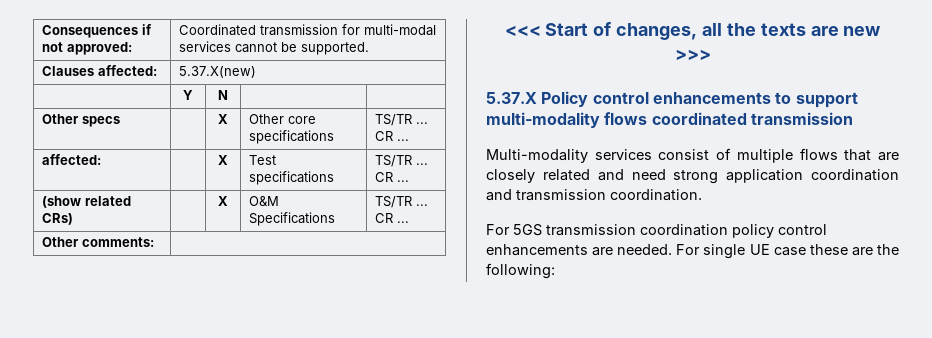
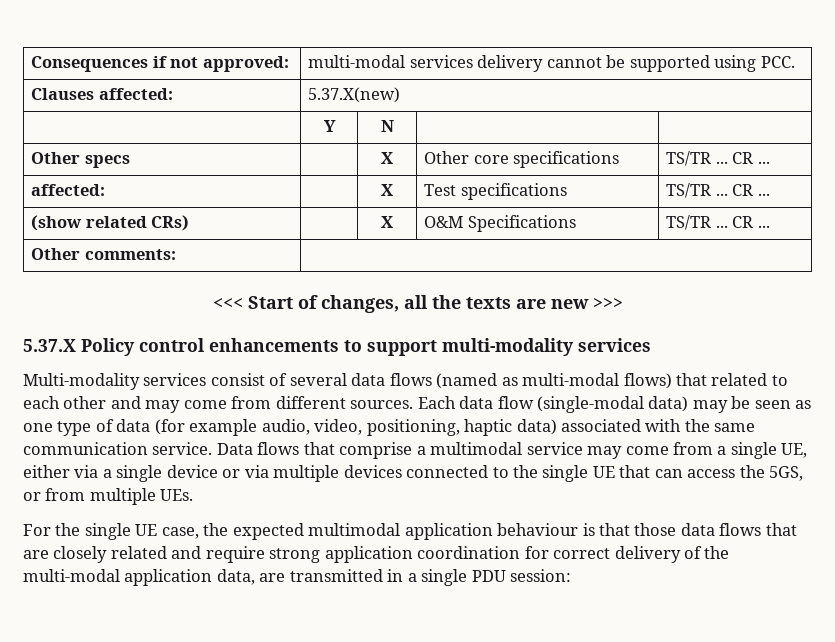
- Consequences if not approved: | Coordinated transmission for multi-modal services cannot be supported.
+ Consequences if not approved: | multi-modal services delivery cannot be supported using PCC.
- 5.37.X Policy control enhancements to support multi-modality flows coordinated transmission
+ 5.37.X Policy control enhancements to support multi-modality services
- Multi-modality services consist of multiple flows that are closely related and need strong application coordination and transmission coordination.
- For 5GS transmission coordination policy control enhancements are needed. For single UE case these are the following:
+ Multi-modality services consist of several data flows (named as multi-modal flows) that related to each other and may come from different sources. Each data flow (single-modal data) may be seen as one type of data (for example audio, video, positioning, haptic data) associated with the same communication service. Data flows that comprise a multimodal service may come from a single UE, either via a single device or via multiple devices connected to the single UE that can access the 5GS, or from multiple UEs.
+ For the single UE case, the expected multimodal application behaviour is that those data flows that are closely related and require strong application coordination for correct delivery of the multi-modal application data, are transmitted in a single PDU session:

